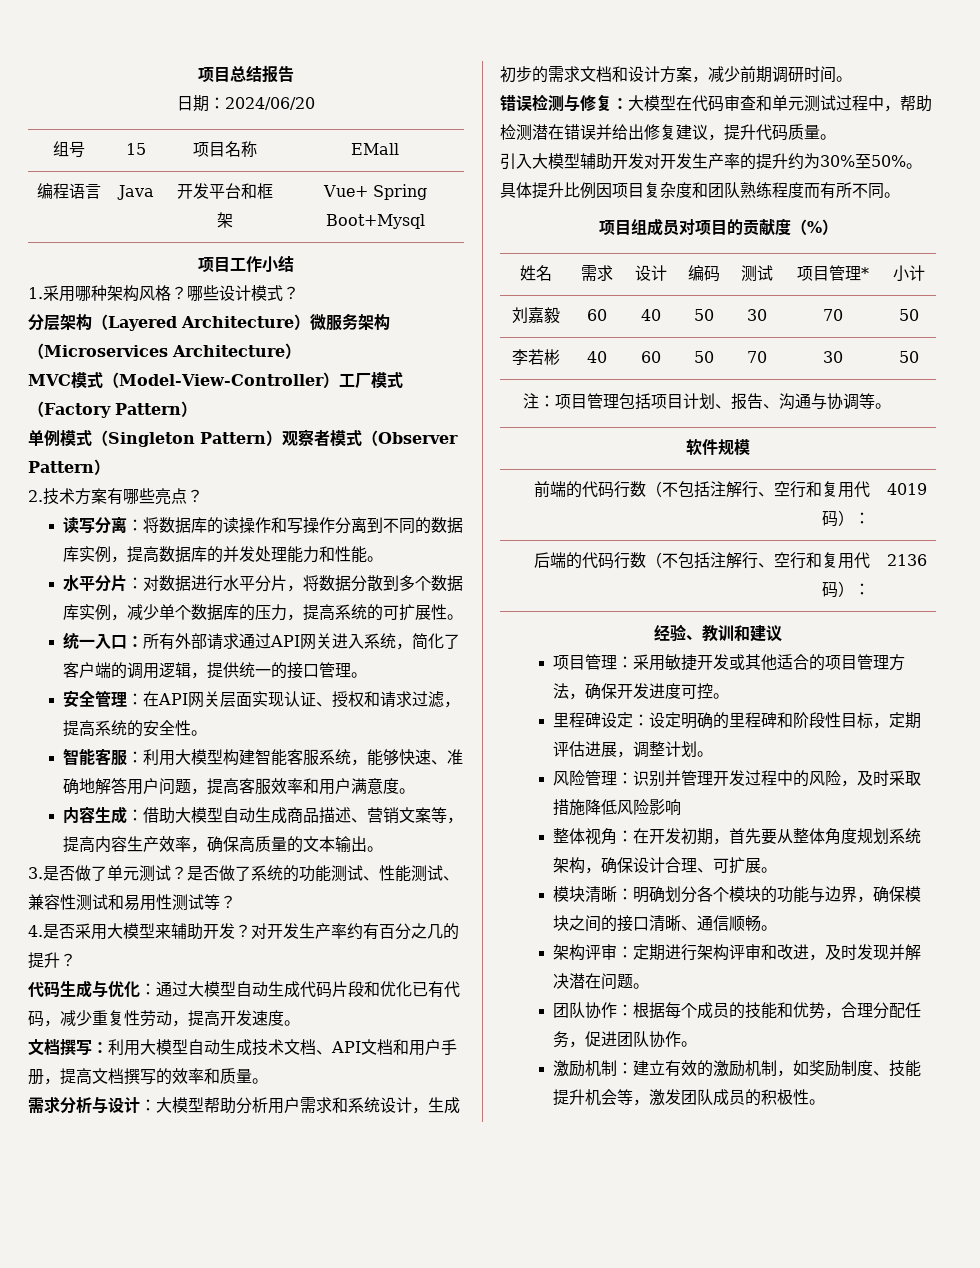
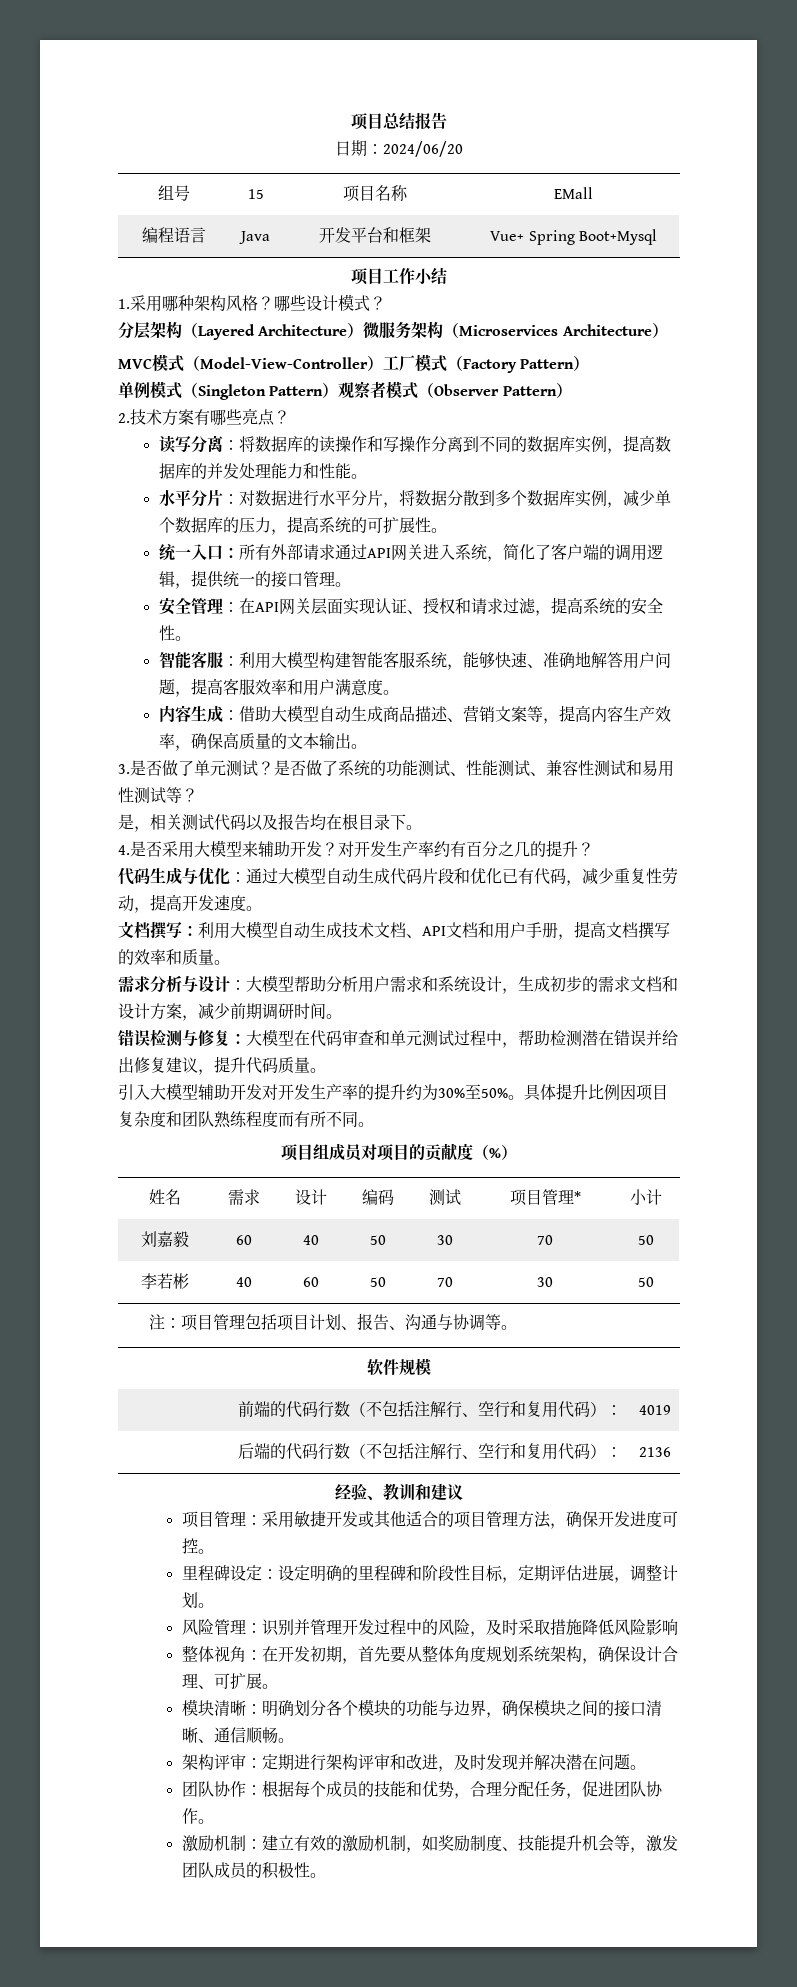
+ 是，相关测试代码以及报告均在根目录下。

